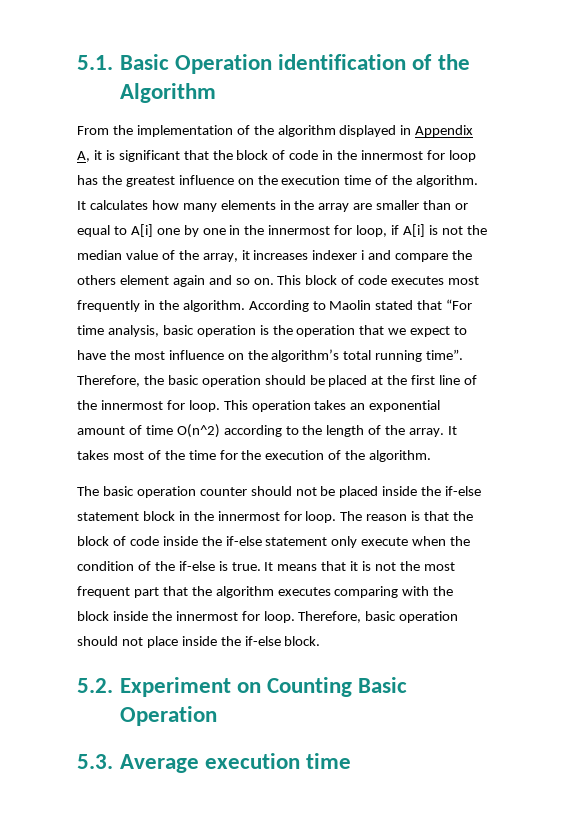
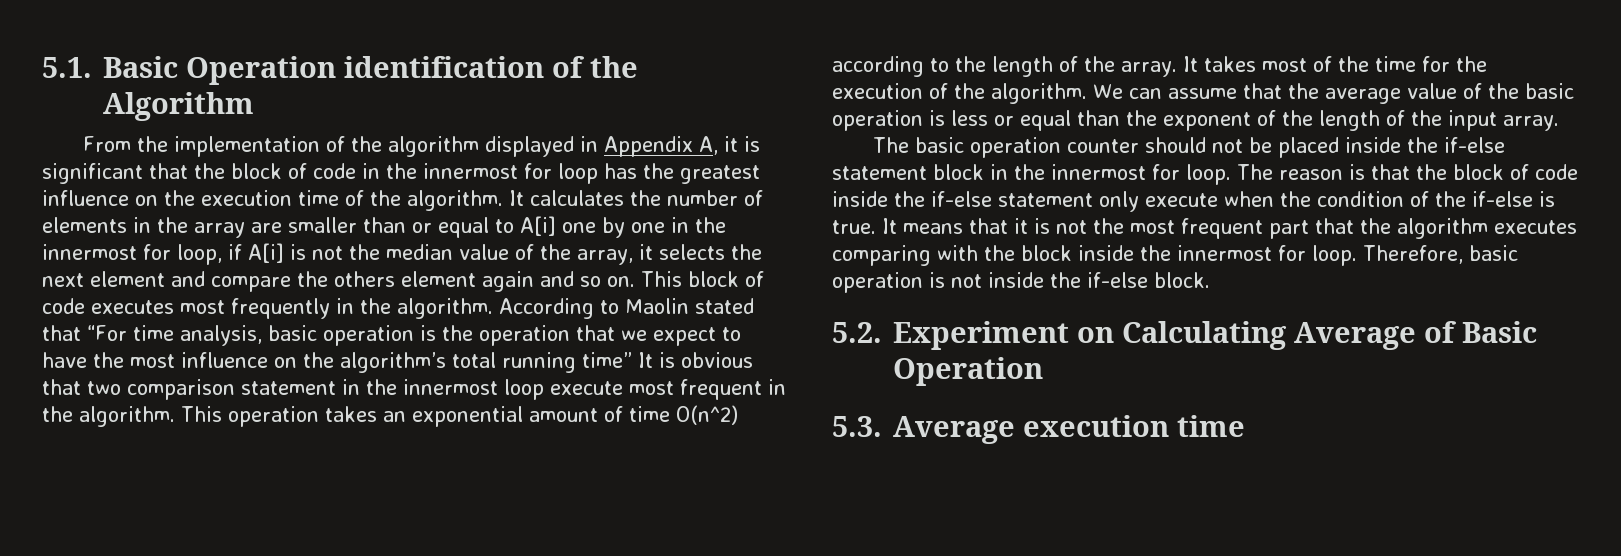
- It calculates how many elements in the array are smaller than or equal to A[i] one by one in the innermost for loop, if A[i] is not the median value of the array, it increases indexer i and compare the others element again and so on.
+ It calculates the number of elements in the array are smaller than or equal to A[i] one by one in the innermost for loop, if A[i] is not the median value of the array, it selects the next element and compare the others element again and so on.
- According to Maolin stated that “For time analysis, basic operation is the operation that we expect to have the most influence on the algorithm’s total running time”. Therefore, the basic operation should be placed at the first line of the innermost for loop.
+ According to Maolin stated that “For time analysis, basic operation is the operation that we expect to have the most influence on the algorithm’s total running time” It is obvious that two comparison statement in the innermost loop execute most frequent in the algorithm.
+ We can assume that the average value of the basic operation is less or equal than the exponent of the length of the input array.
- Therefore, basic operation should not place inside the if-else block.
+ Therefore, basic operation is not inside the if-else block.
- 5.2. Experiment on Counting Basic Operation
+ 5.2. Experiment on Calculating Average of Basic Operation

